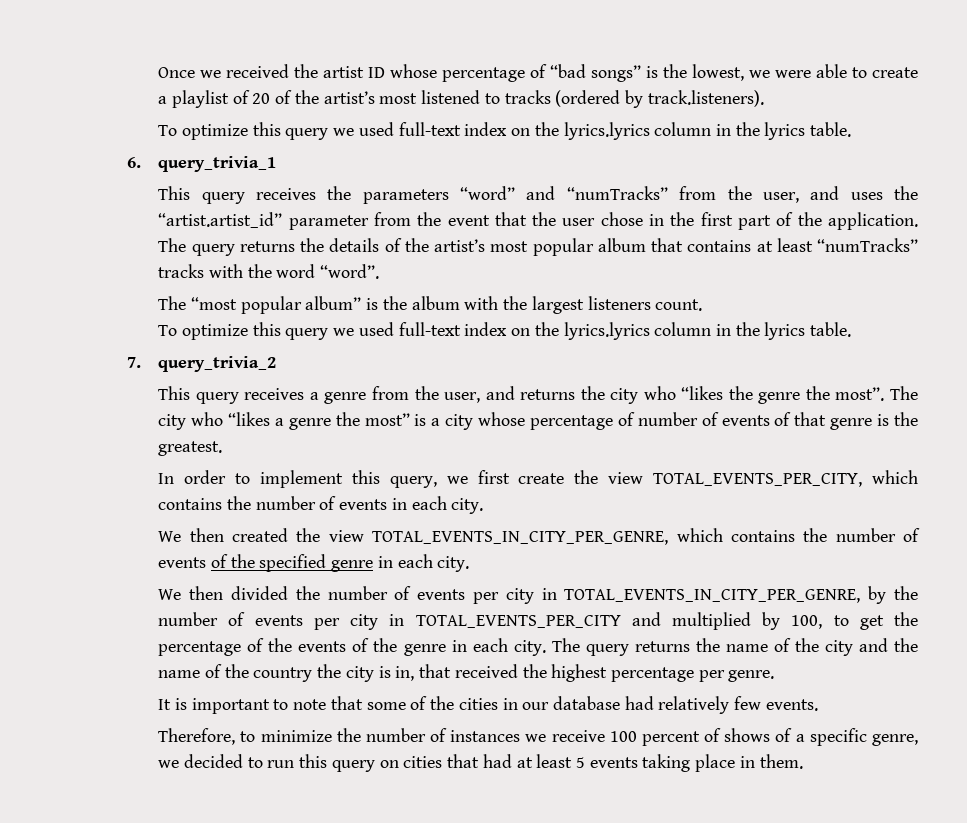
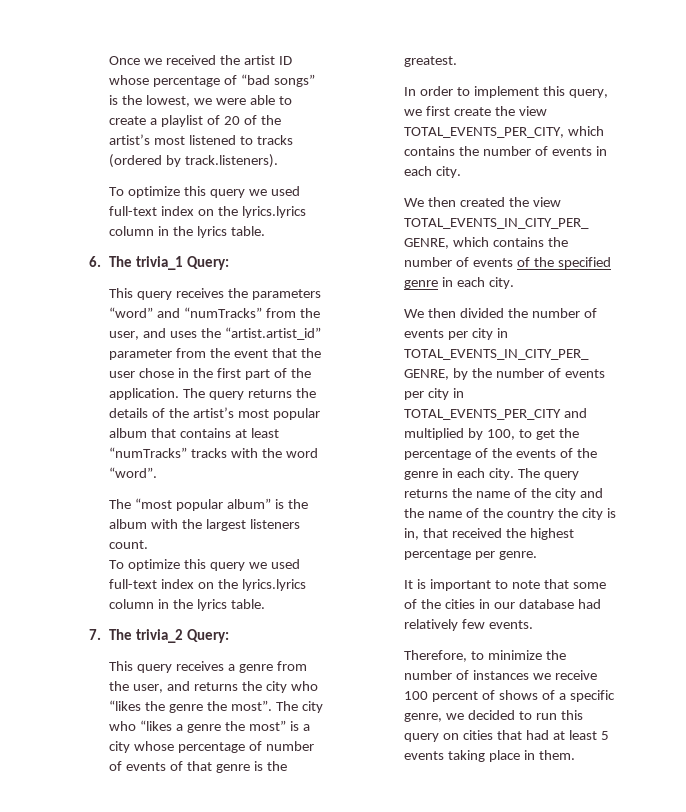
- 6. query_trivia_1
+ 6. The trivia_1 Query:
- 7. query_trivia_2
+ 7. The trivia_2 Query:

